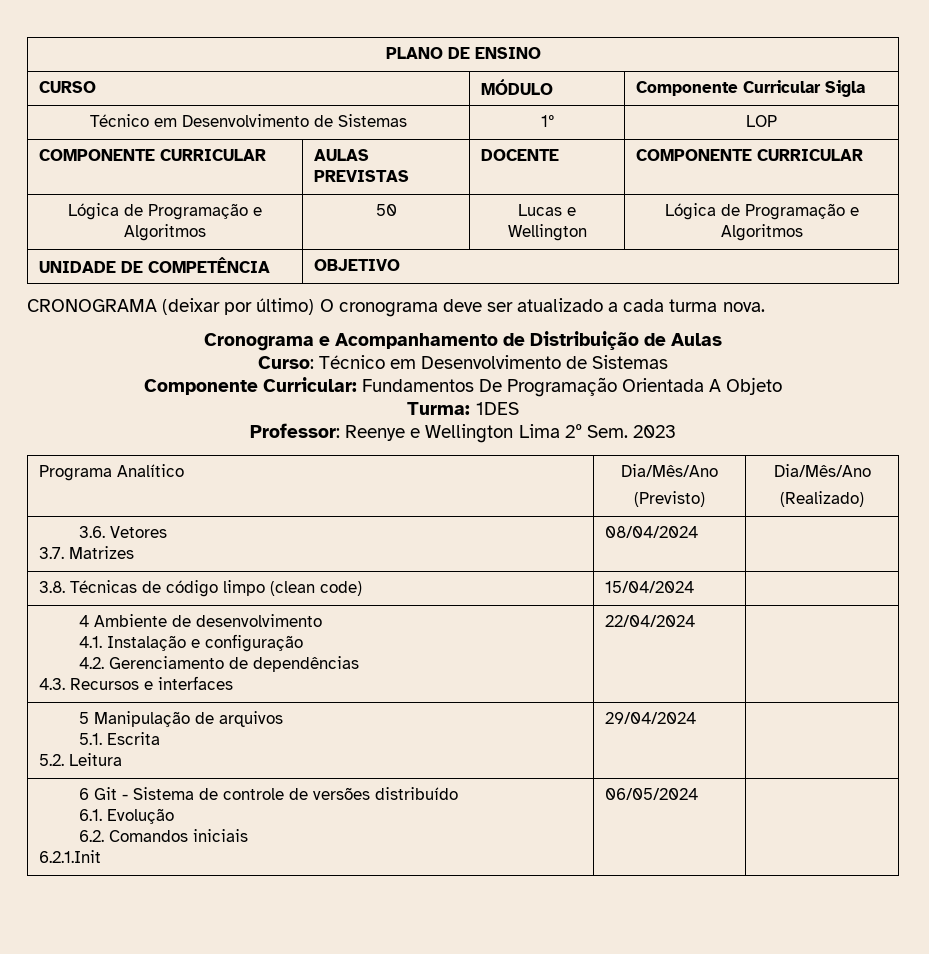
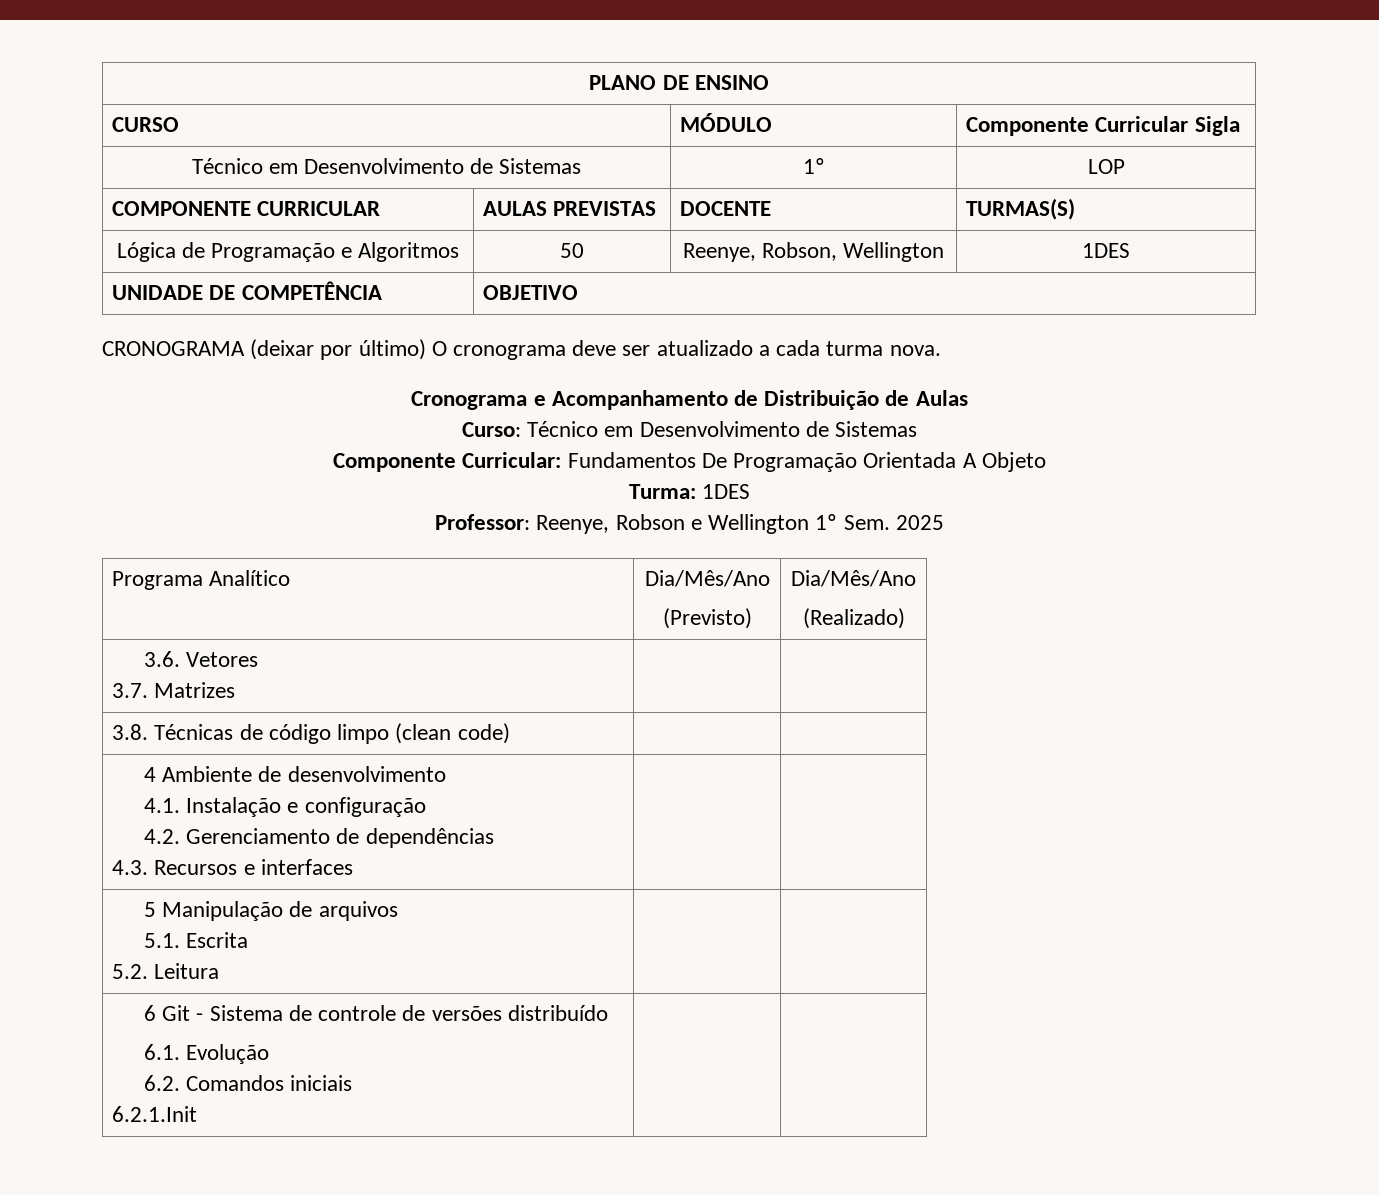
- COMPONENTE CURRICULAR | AULAS PREVISTAS | DOCENTE | COMPONENTE CURRICULAR
+ COMPONENTE CURRICULAR | AULAS PREVISTAS | DOCENTE | TURMAS(S)
- Lógica de Programação e Algoritmos | 50 | Lucas e Wellington | Lógica de Programação e Algoritmos
+ Lógica de Programação e Algoritmos | 50 | Reenye, Robson, Wellington | 1DES
- Professor: Reenye e Wellington Lima 2º Sem. 2023
+ Professor: Reenye, Robson e Wellington 1º Sem. 2025
  3.6. Vetores
- 3.7. Matrizes | 08/04/2024 |
+ 3.7. Matrizes | |
- 3.8. Técnicas de código limpo (clean code) | 15/04/2024 |
+ 3.8. Técnicas de código limpo (clean code) | |
  4 Ambiente de desenvolvimento
  4.1. Instalação e configuração
  4.2. Gerenciamento de dependências
- 4.3. Recursos e interfaces | 22/04/2024 |
+ 4.3. Recursos e interfaces | |
  5 Manipulação de arquivos
  5.1. Escrita
- 5.2. Leitura | 29/04/2024 |
+ 5.2. Leitura | |
  6 Git - Sistema de controle de versões distribuído
  6.1. Evolução
  6.2. Comandos iniciais
- 6.2.1.Init | 06/05/2024 |
+ 6.2.1.Init | |

